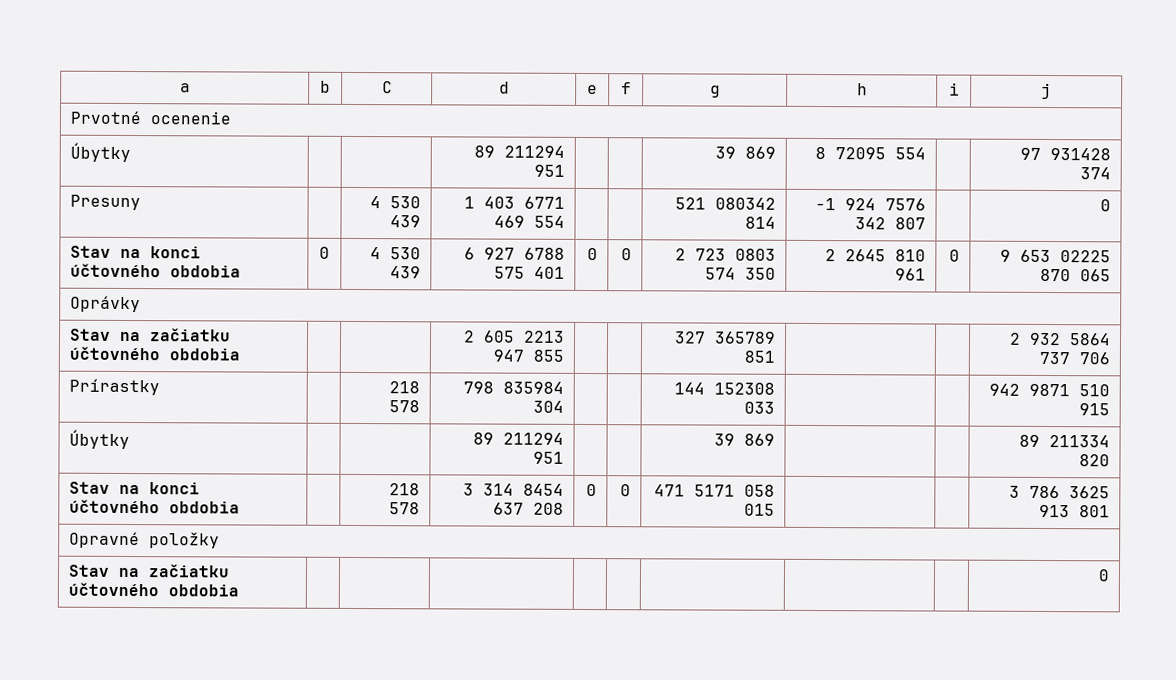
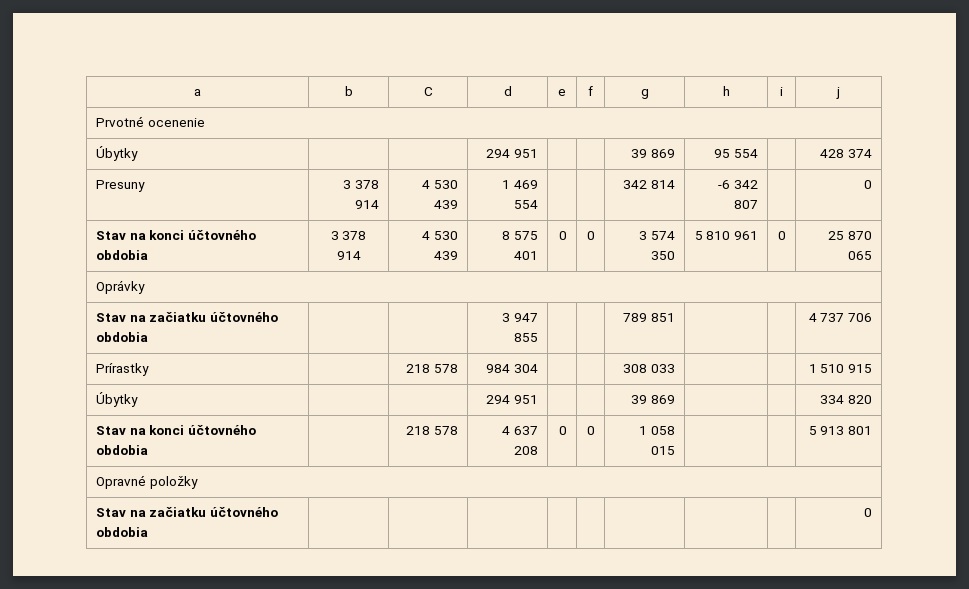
- Úbytky | | | 89 211294 951 | | | 39 869 | 8 72095 554 | | 97 931428 374
+ Úbytky | | | 294 951 | | | 39 869 | 95 554 | | 428 374
- Presuny | | 4 530 439 | 1 403 6771 469 554 | | | 521 080342 814 | -1 924 7576 342 807 | | 0
+ Presuny | 3 378 914 | 4 530 439 | 1 469 554 | | | 342 814 | -6 342 807 | | 0
- Stav na konci účtovného obdobia | 0 | 4 530 439 | 6 927 6788 575 401 | 0 | 0 | 2 723 0803 574 350 | 2 2645 810 961 | 0 | 9 653 02225 870 065
+ Stav na konci účtovného obdobia | 3 378 914 | 4 530 439 | 8 575 401 | 0 | 0 | 3 574 350 | 5 810 961 | 0 | 25 870 065
- Stav na začiatku účtovného obdobia | | | 2 605 2213 947 855 | | | 327 365789 851 | | | 2 932 5864 737 706
+ Stav na začiatku účtovného obdobia | | | 3 947 855 | | | 789 851 | | | 4 737 706
- Prírastky | | 218 578 | 798 835984 304 | | | 144 152308 033 | | | 942 9871 510 915
+ Prírastky | | 218 578 | 984 304 | | | 308 033 | | | 1 510 915
- Úbytky | | | 89 211294 951 | | | 39 869 | | | 89 211334 820
+ Úbytky | | | 294 951 | | | 39 869 | | | 334 820
- Stav na konci účtovného obdobia | | 218 578 | 3 314 8454 637 208 | 0 | 0 | 471 5171 058 015 | | | 3 786 3625 913 801
+ Stav na konci účtovného obdobia | | 218 578 | 4 637 208 | 0 | 0 | 1 058 015 | | | 5 913 801

